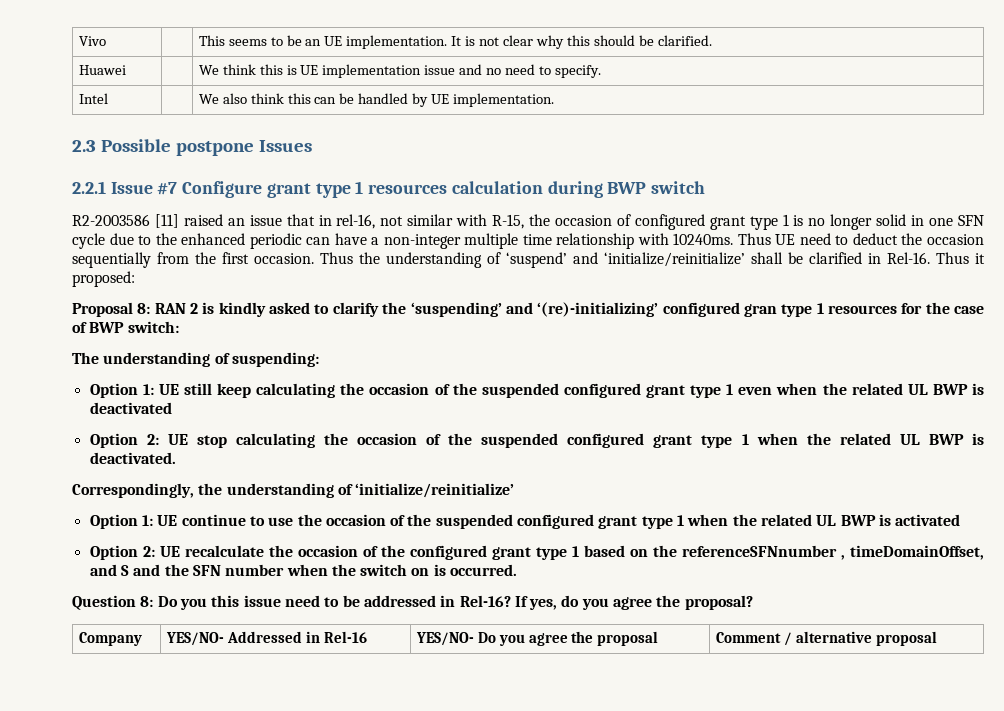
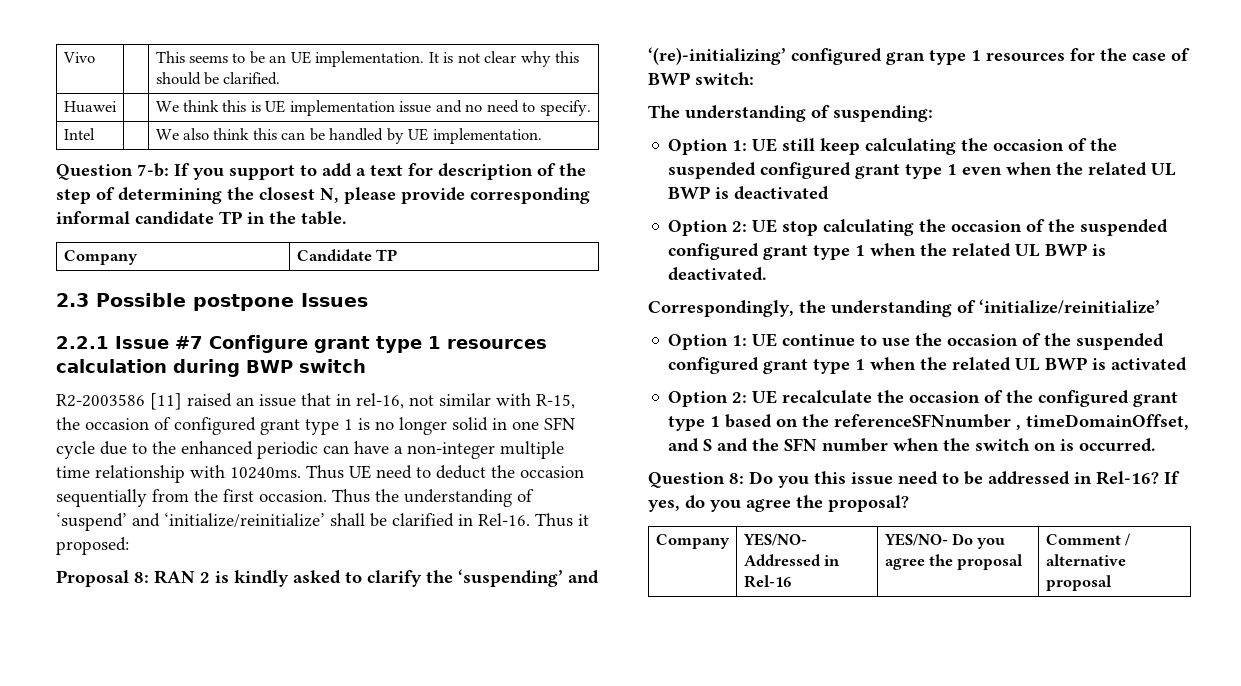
+ Question 7-b: If you support to add a text for description of the step of determining the closest N, please provide corresponding informal candidate TP in the table.
+ Company | Candidate TP

